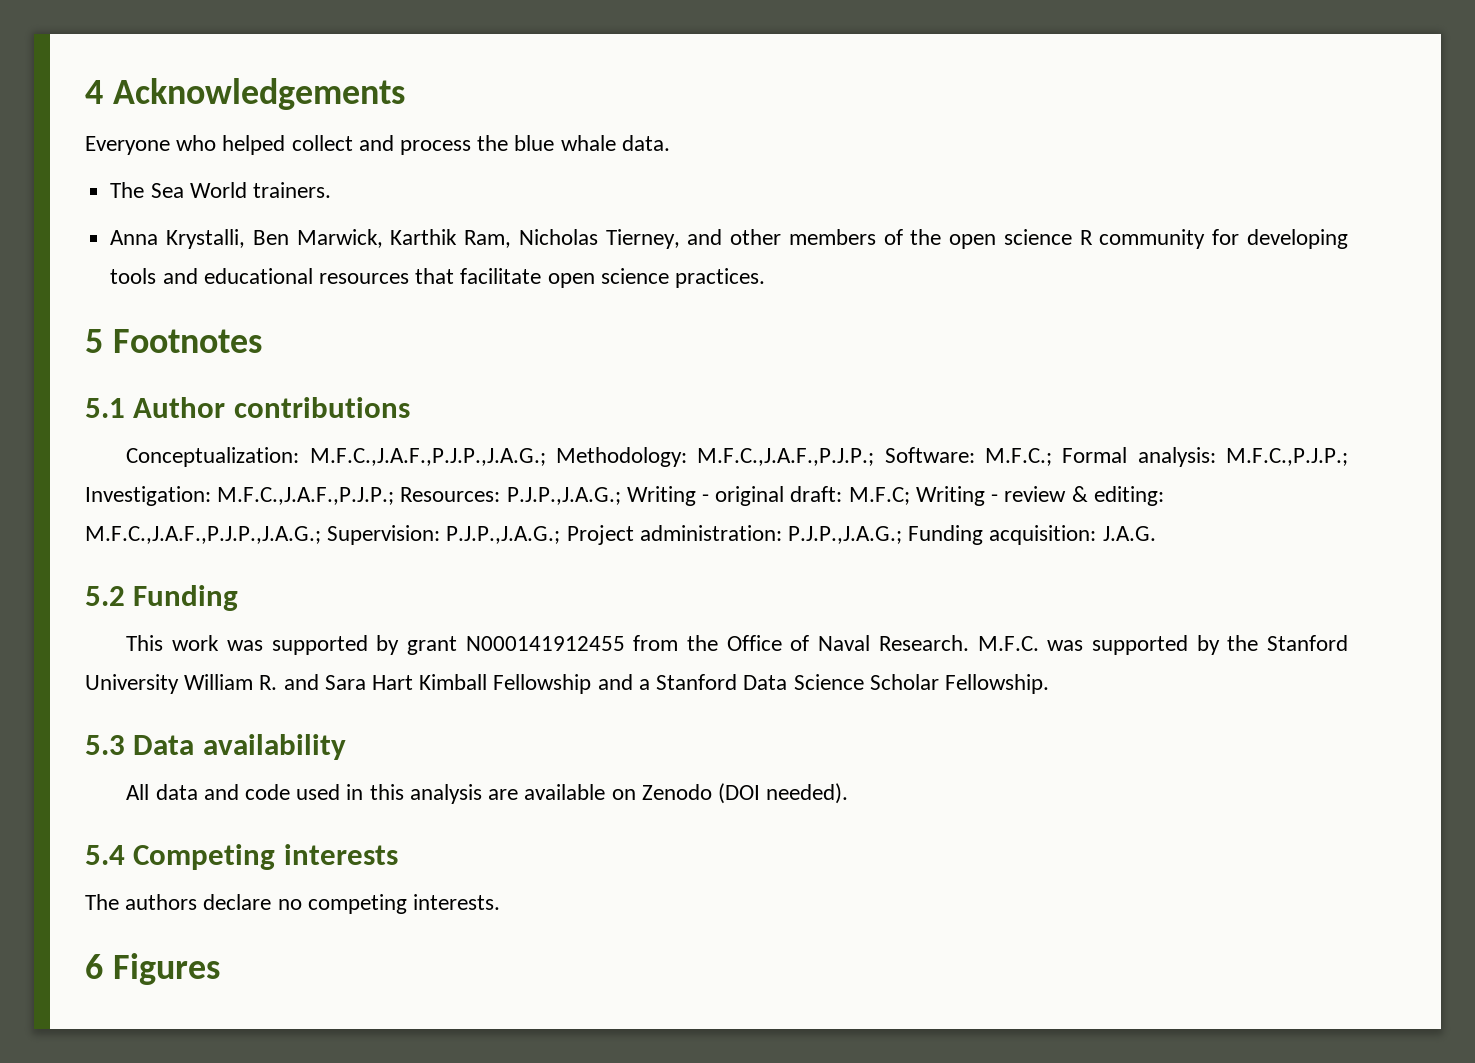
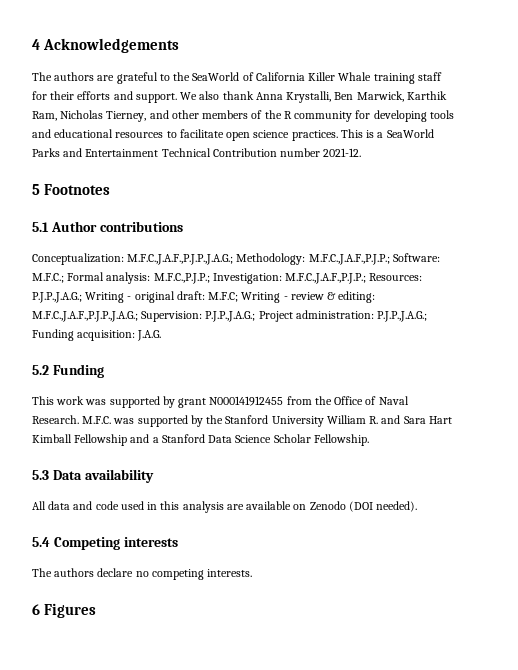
- Everyone who helped collect and process the blue whale data.
- The Sea World trainers.
- Anna Krystalli, Ben Marwick, Karthik Ram, Nicholas Tierney, and other members of the open science R community for developing tools and educational resources that facilitate open science practices.
+ The authors are grateful to the SeaWorld of California Killer Whale training staff for their efforts and support. We also thank Anna Krystalli, Ben Marwick, Karthik Ram, Nicholas Tierney, and other members of the R community for developing tools and educational resources to facilitate open science practices. This is a SeaWorld Parks and Entertainment Technical Contribution number 2021-12.

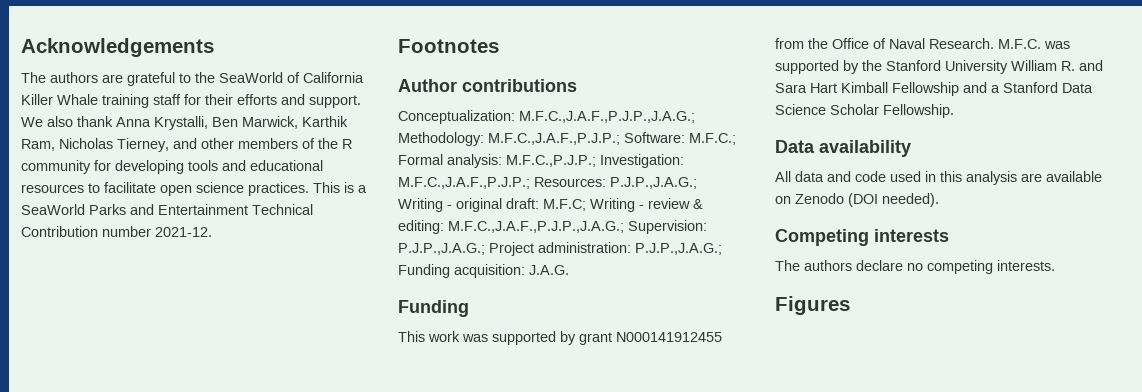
- 4 Acknowledgements
+ Acknowledgements
- 5 Footnotes
+ Footnotes
- 5.1 Author contributions
+ Author contributions
  Conceptualization: M.F.C.,J.A.F.,P.J.P.,J.A.G.; Methodology: M.F.C.,J.A.F.,P.J.P.; Software: M.F.C.; Formal analysis: M.F.C.,P.J.P.; Investigation: M.F.C.,J.A.F.,P.J.P.; Resources: P.J.P.,J.A.G.; Writing - original draft: M.F.C; Writing - review & editing: M.F.C.,J.A.F.,P.J.P.,J.A.G.; Supervision: P.J.P.,J.A.G.; Project administration: P.J.P.,J.A.G.; Funding acquisition: J.A.G.
- 5.2 Funding
+ Funding
- 5.3 Data availability
+ Data availability
- 5.4 Competing interests
+ Competing interests
- 6 Figures
+ Figures

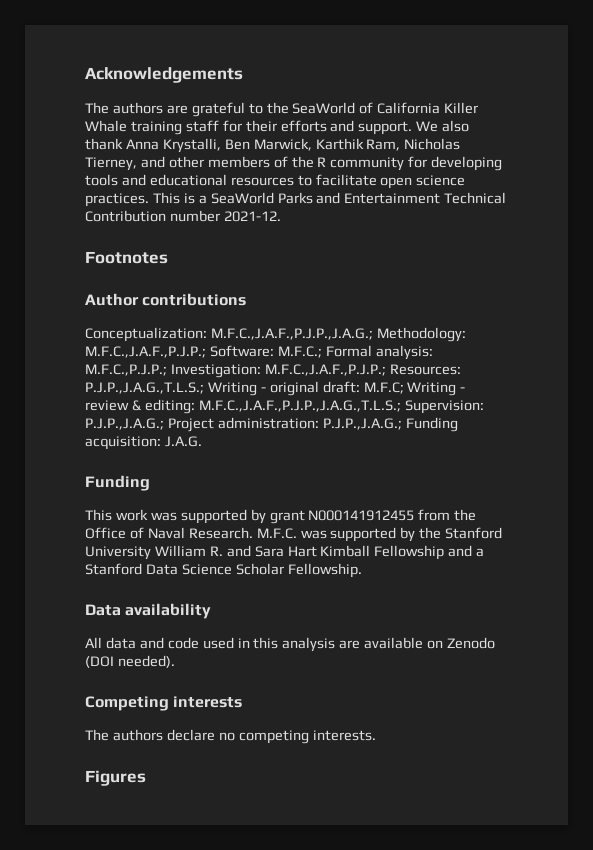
- Conceptualization: M.F.C.,J.A.F.,P.J.P.,J.A.G.; Methodology: M.F.C.,J.A.F.,P.J.P.; Software: M.F.C.; Formal analysis: M.F.C.,P.J.P.; Investigation: M.F.C.,J.A.F.,P.J.P.; Resources: P.J.P.,J.A.G.; Writing - original draft: M.F.C; Writing - review & editing: M.F.C.,J.A.F.,P.J.P.,J.A.G.; Supervision: P.J.P.,J.A.G.; Project administration: P.J.P.,J.A.G.; Funding acquisition: J.A.G.
+ Conceptualization: M.F.C.,J.A.F.,P.J.P.,J.A.G.; Methodology: M.F.C.,J.A.F.,P.J.P.; Software: M.F.C.; Formal analysis: M.F.C.,P.J.P.; Investigation: M.F.C.,J.A.F.,P.J.P.; Resources: P.J.P.,J.A.G.,T.L.S.; Writing - original draft: M.F.C; Writing - review & editing: M.F.C.,J.A.F.,P.J.P.,J.A.G.,T.L.S.; Supervision: P.J.P.,J.A.G.; Project administration: P.J.P.,J.A.G.; Funding acquisition: J.A.G.

